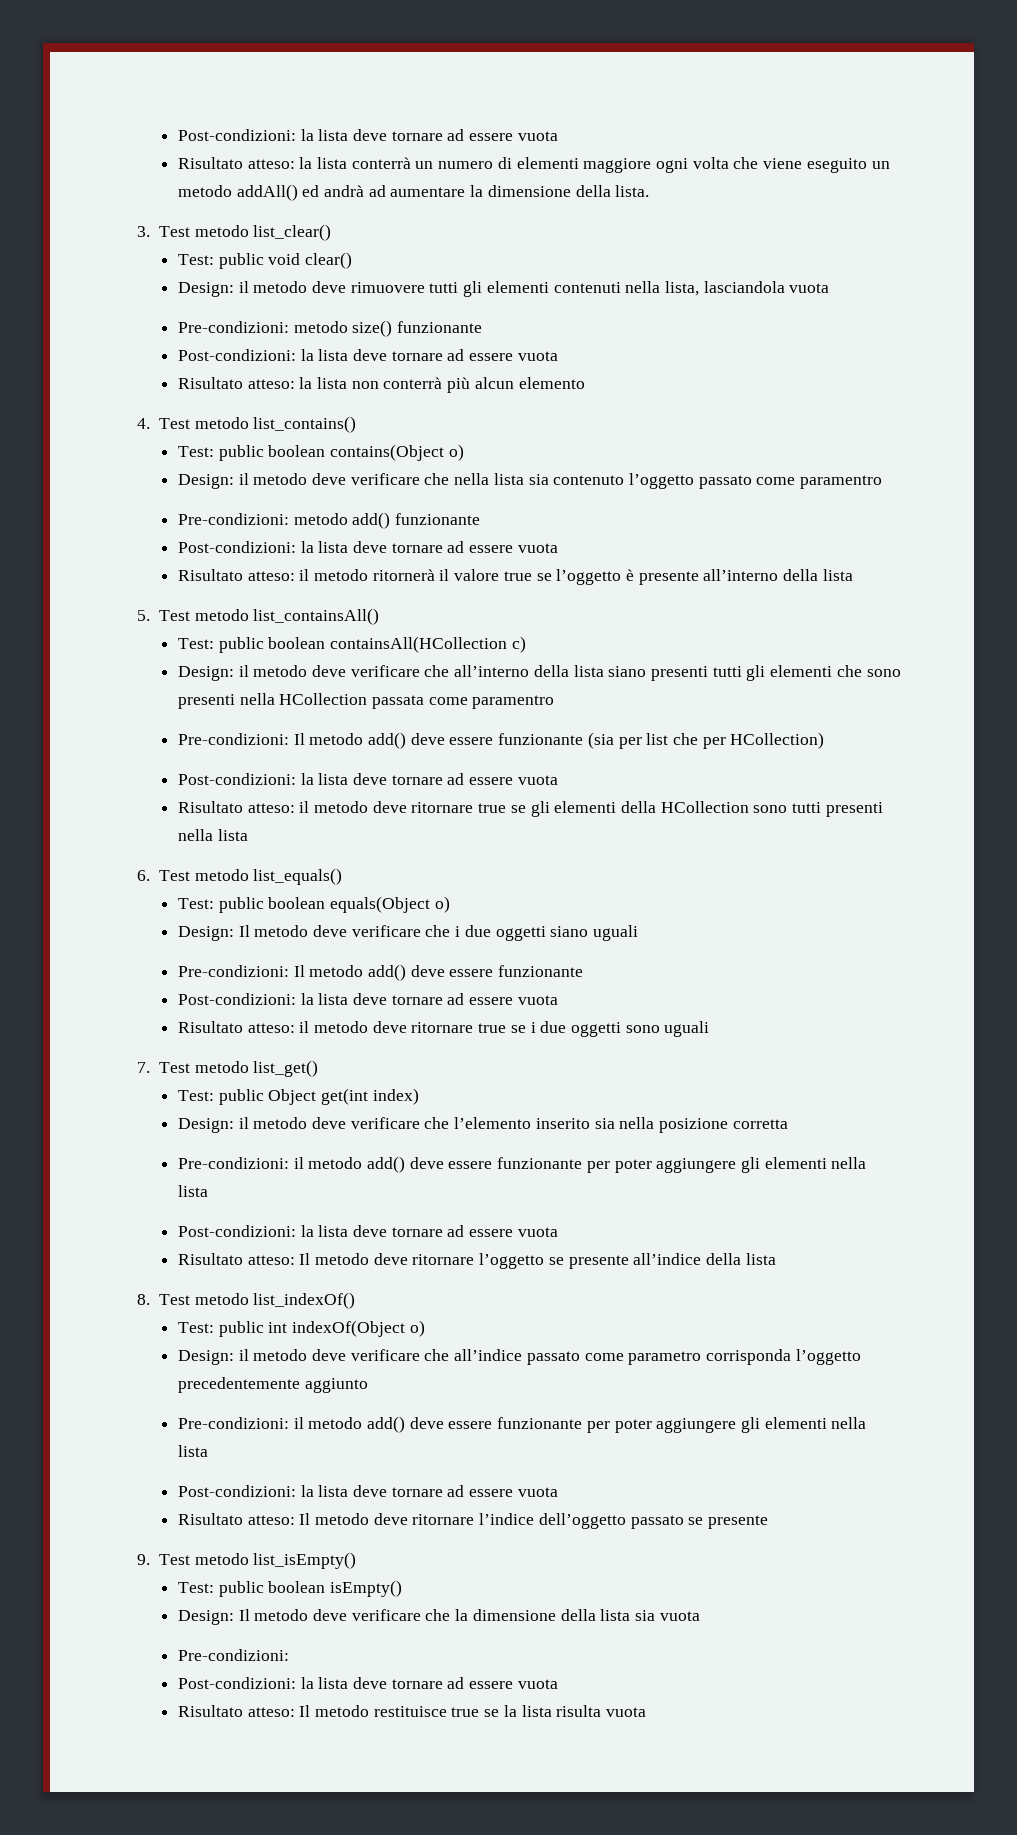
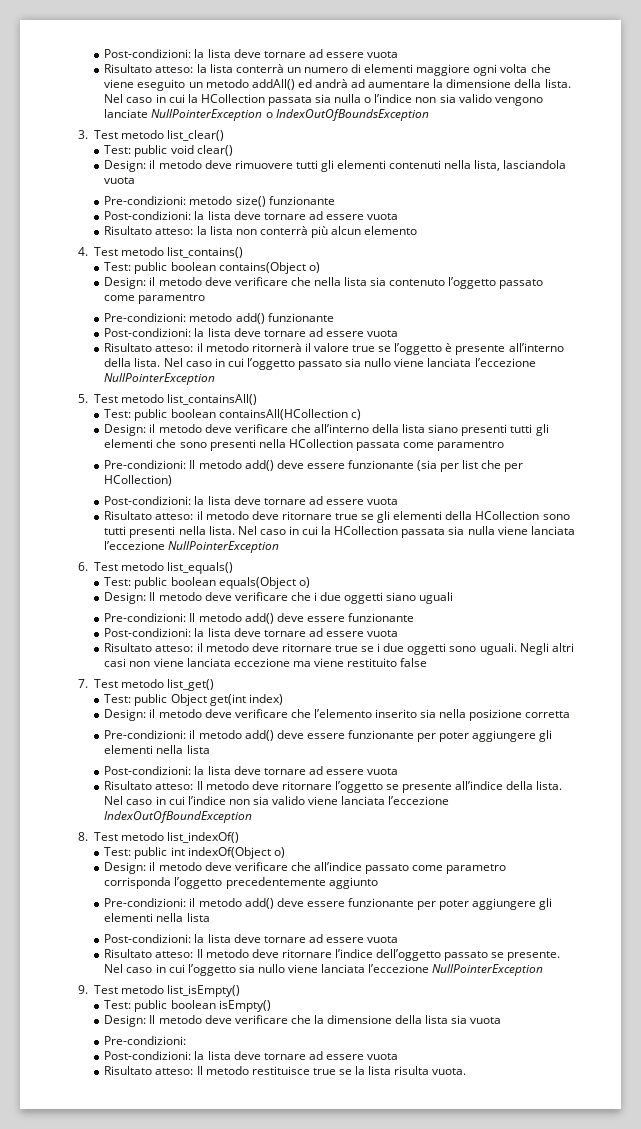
+ Nel caso in cui la HCollection passata sia nulla o l’indice non sia valido vengono lanciate NullPointerException o IndexOutOfBoundsException
- Risultato atteso: il metodo ritornerà il valore true se l’oggetto è presente all’interno della lista
+ Risultato atteso: il metodo ritornerà il valore true se l’oggetto è presente all’interno della lista. Nel caso in cui l’oggetto passato sia nullo viene lanciata l’eccezione NullPointerException
- Risultato atteso: il metodo deve ritornare true se gli elementi della HCollection sono tutti presenti nella lista
+ Risultato atteso: il metodo deve ritornare true se gli elementi della HCollection sono tutti presenti nella lista. Nel caso in cui la HCollection passata sia nulla viene lanciata l’eccezione NullPointerException
- Risultato atteso: il metodo deve ritornare true se i due oggetti sono uguali
+ Risultato atteso: il metodo deve ritornare true se i due oggetti sono uguali. Negli altri casi non viene lanciata eccezione ma viene restituito false
- Risultato atteso: Il metodo deve ritornare l’oggetto se presente all’indice della lista
+ Risultato atteso: Il metodo deve ritornare l’oggetto se presente all’indice della lista. Nel caso in cui l’indice non sia valido viene lanciata l’eccezione IndexOutOfBoundException
- Risultato atteso: Il metodo deve ritornare l’indice dell’oggetto passato se presente
+ Risultato atteso: Il metodo deve ritornare l’indice dell’oggetto passato se presente. Nel caso in cui l’oggetto sia nullo viene lanciata l’eccezione NullPointerException
- Risultato atteso: Il metodo restituisce true se la lista risulta vuota
+ Risultato atteso: Il metodo restituisce true se la lista risulta vuota.

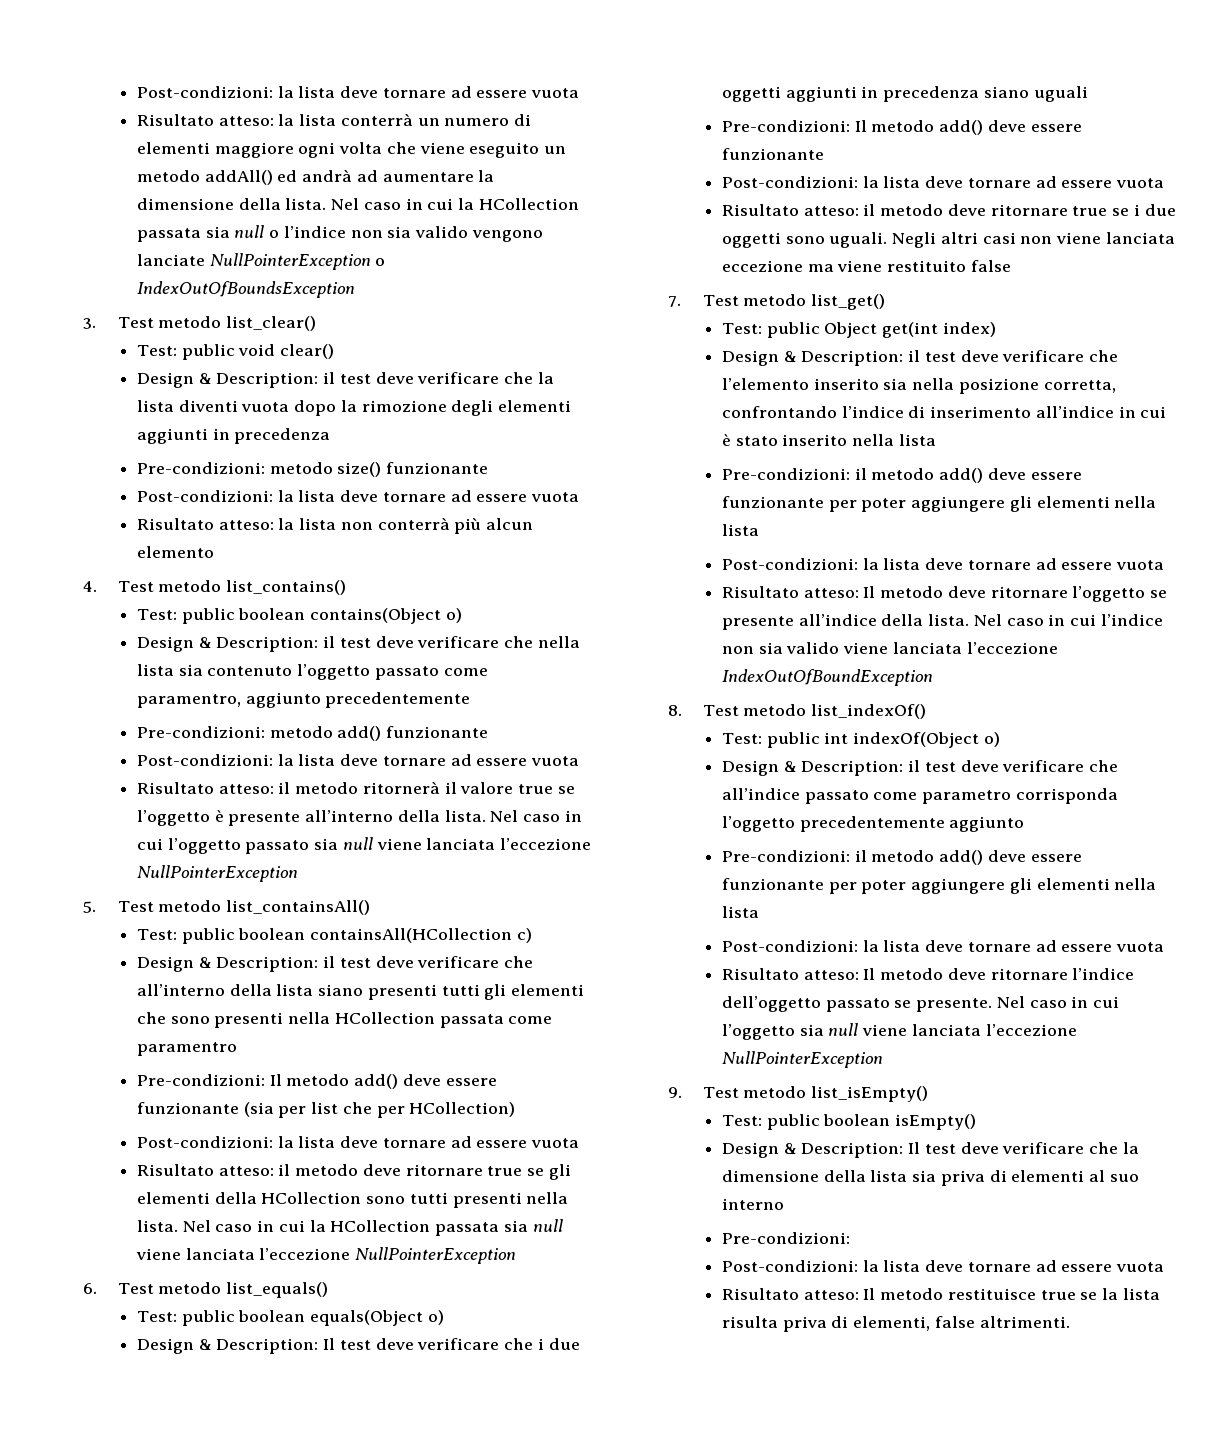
- Nel caso in cui la HCollection passata sia nulla o l’indice non sia valido vengono lanciate NullPointerException o IndexOutOfBoundsException
+ Nel caso in cui la HCollection passata sia null o l’indice non sia valido vengono lanciate NullPointerException o IndexOutOfBoundsException
- Design: il metodo deve rimuovere tutti gli elementi contenuti nella lista, lasciandola vuota
+ Design & Description: il test deve verificare che la lista diventi vuota dopo la rimozione degli elementi aggiunti in precedenza
- Design: il metodo deve verificare che nella lista sia contenuto l’oggetto passato come paramentro
+ Design & Description: il test deve verificare che nella lista sia contenuto l’oggetto passato come paramentro, aggiunto precedentemente
- Nel caso in cui l’oggetto passato sia nullo viene lanciata l’eccezione NullPointerException
+ Nel caso in cui l’oggetto passato sia null viene lanciata l’eccezione NullPointerException
- Design: il metodo deve verificare che all’interno della lista siano presenti tutti gli elementi che sono presenti nella HCollection passata come paramentro
+ Design & Description: il test deve verificare che all’interno della lista siano presenti tutti gli elementi che sono presenti nella HCollection passata come paramentro
- Nel caso in cui la HCollection passata sia nulla viene lanciata l’eccezione NullPointerException
+ Nel caso in cui la HCollection passata sia null viene lanciata l’eccezione NullPointerException
- Design: Il metodo deve verificare che i due oggetti siano uguali
+ Design & Description: Il test deve verificare che i due oggetti aggiunti in precedenza siano uguali
- Design: il metodo deve verificare che l’elemento inserito sia nella posizione corretta
+ Design & Description: il test deve verificare che l’elemento inserito sia nella posizione corretta, confrontando l’indice di inserimento all’indice in cui è stato inserito nella lista
- Design: il metodo deve verificare che all’indice passato come parametro corrisponda l’oggetto precedentemente aggiunto
+ Design & Description: il test deve verificare che all’indice passato come parametro corrisponda l’oggetto precedentemente aggiunto
- Nel caso in cui l’oggetto sia nullo viene lanciata l’eccezione NullPointerException
+ Nel caso in cui l’oggetto sia null viene lanciata l’eccezione NullPointerException
- Design: Il metodo deve verificare che la dimensione della lista sia vuota
+ Design & Description: Il test deve verificare che la dimensione della lista sia priva di elementi al suo interno
- Risultato atteso: Il metodo restituisce true se la lista risulta vuota.
+ Risultato atteso: Il metodo restituisce true se la lista risulta priva di elementi, false altrimenti.

